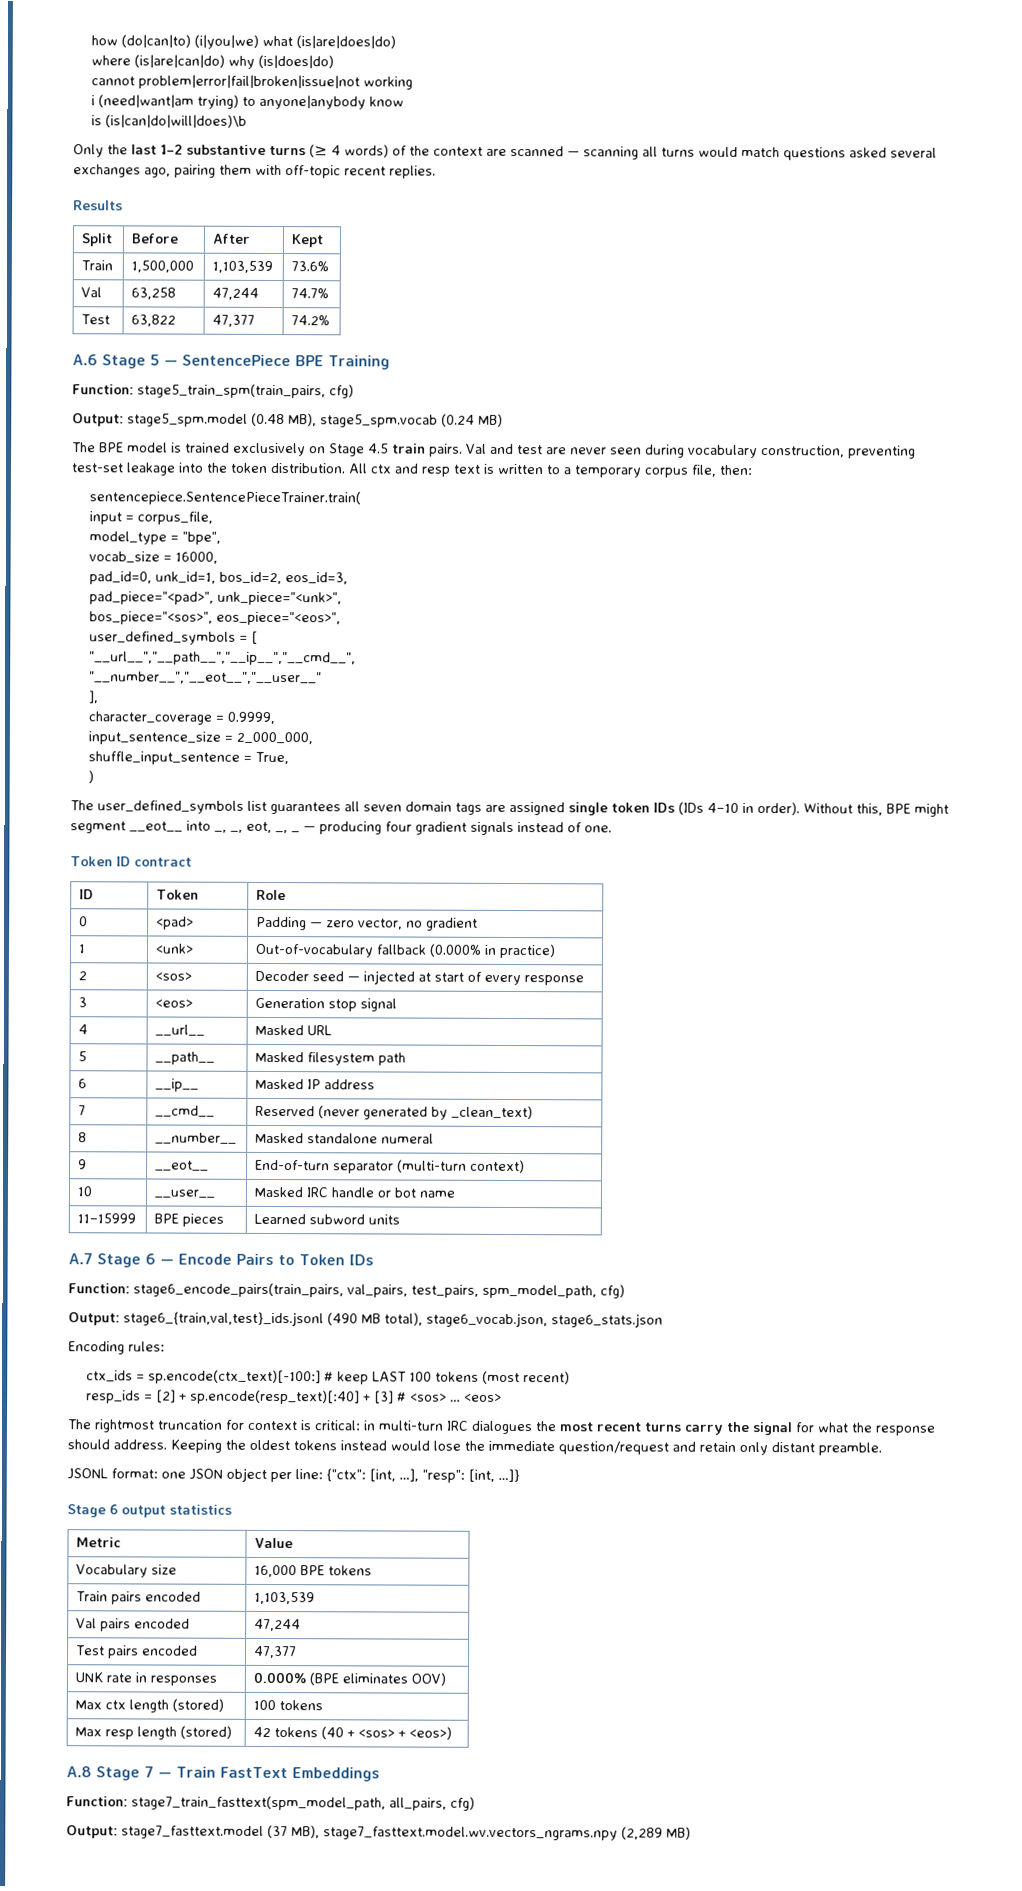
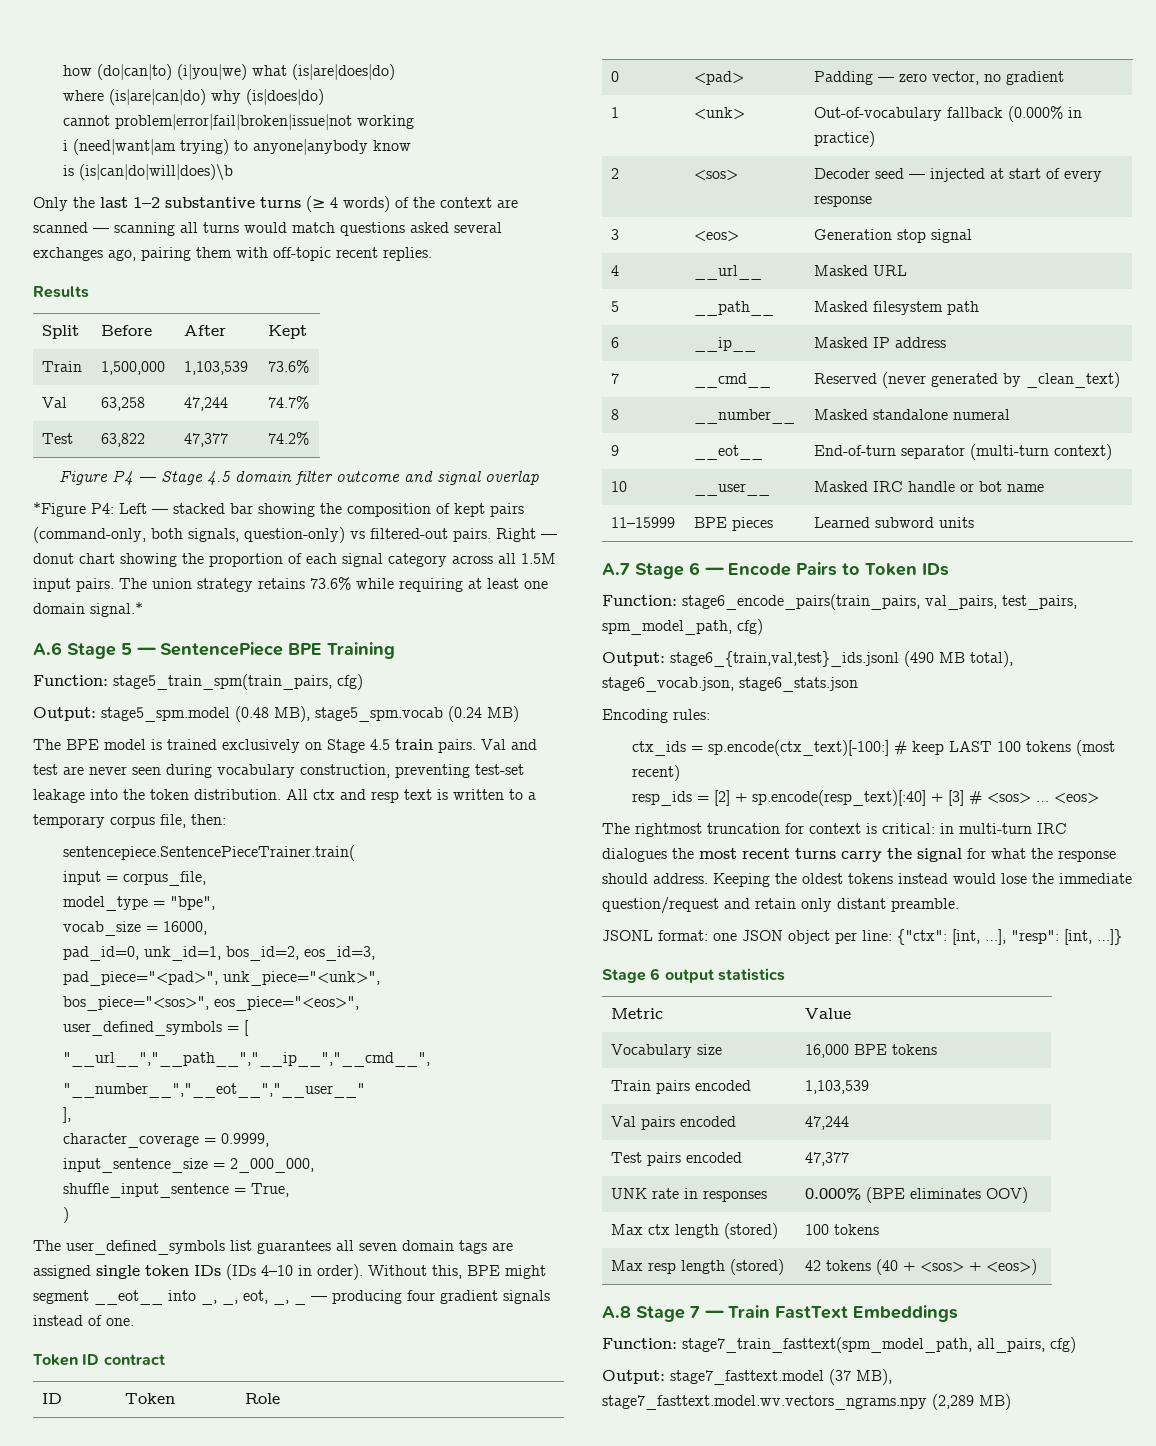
+ Figure P4 — Stage 4.5 domain filter outcome and signal overlap
+ *Figure P4: Left — stacked bar showing the composition of kept pairs (command-only, both signals, question-only) vs filtered-out pairs. Right — donut chart showing the proportion of each signal category across all 1.5M input pairs. The union strategy retains 73.6% while requiring at least one domain signal.*

